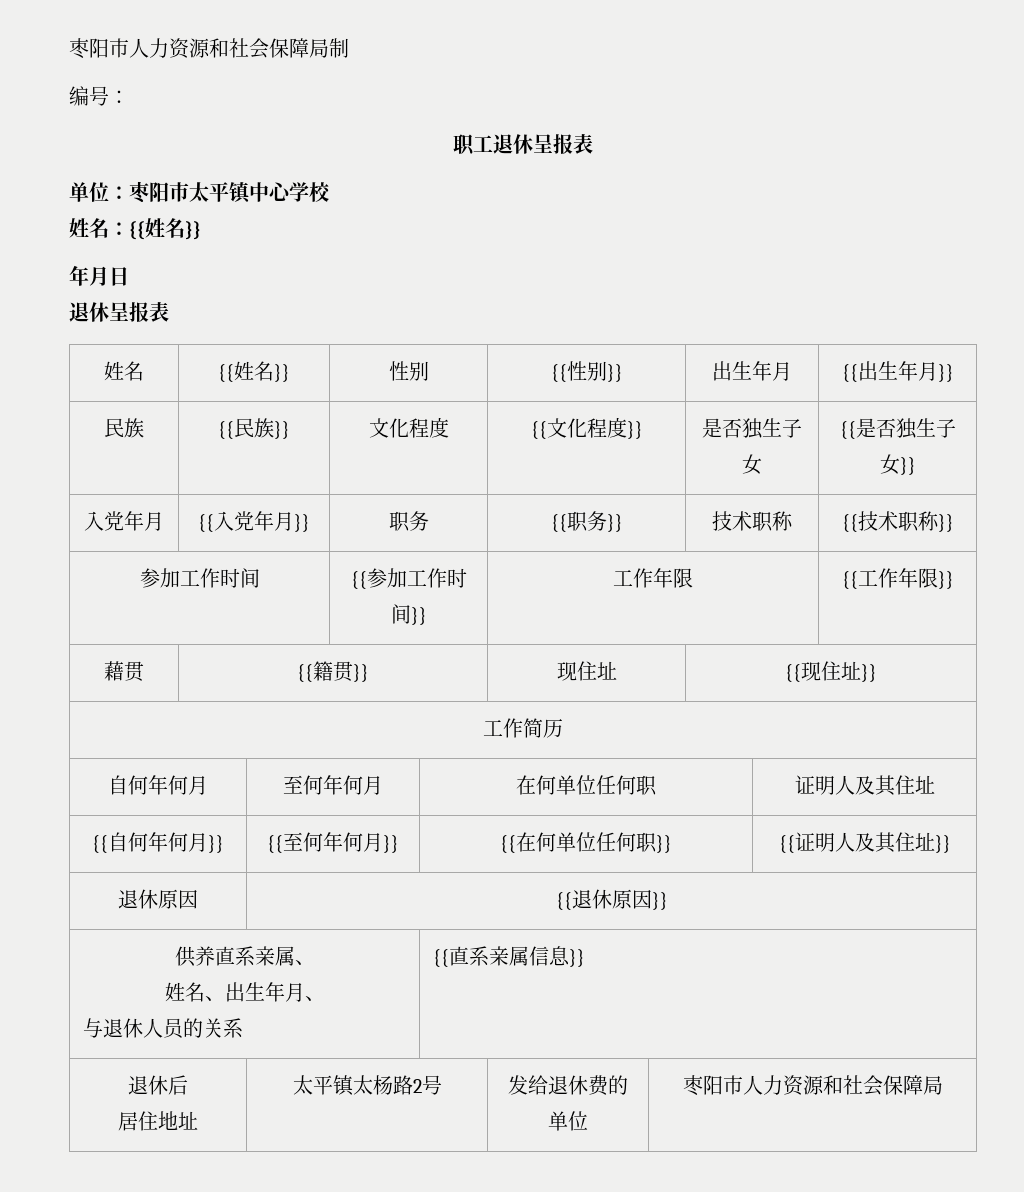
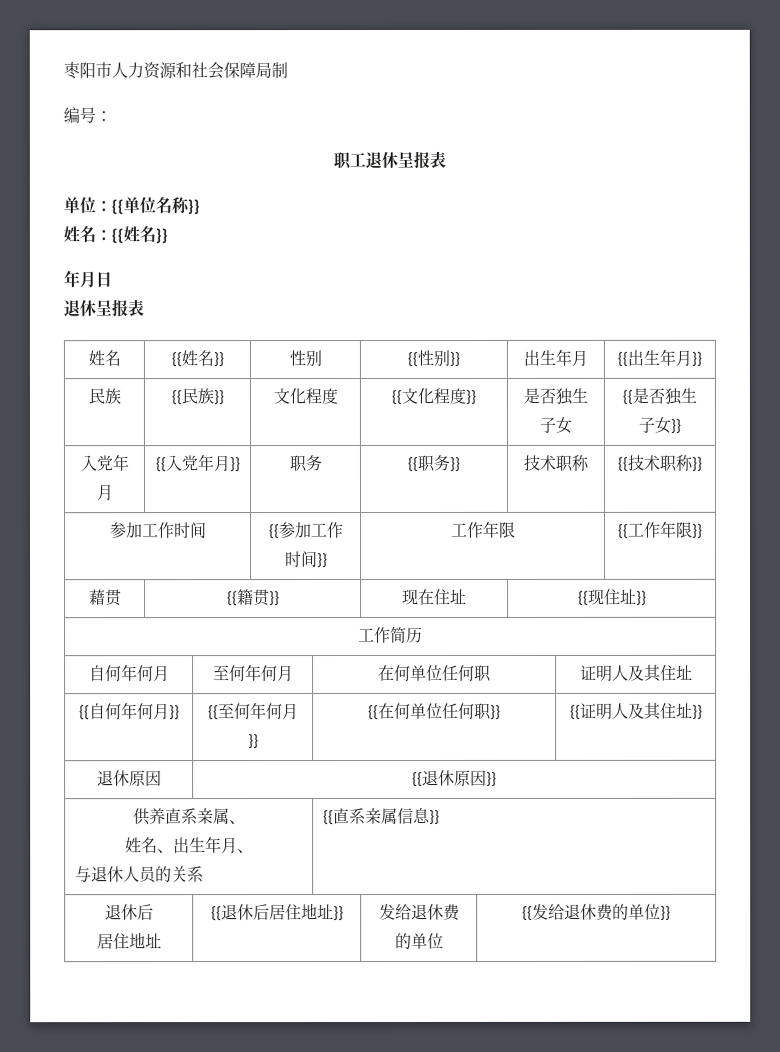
- 单位：枣阳市太平镇中心学校
+ 单位：{{单位名称}}
- 藉贯 | {{籍贯}} | 现住址 | {{现住址}}
+ 藉贯 | {{籍贯}} | 现在住址 | {{现住址}}
  供养直系亲属、
  姓名、出生年月、
  与退休人员的关系 | {{直系亲属信息}}
  退休后
- 居住地址 | 太平镇太杨路2号 | 发给退休费的单位 | 枣阳市人力资源和社会保障局
+ 居住地址 | {{退休后居住地址}} | 发给退休费的单位 | {{发给退休费的单位}}

